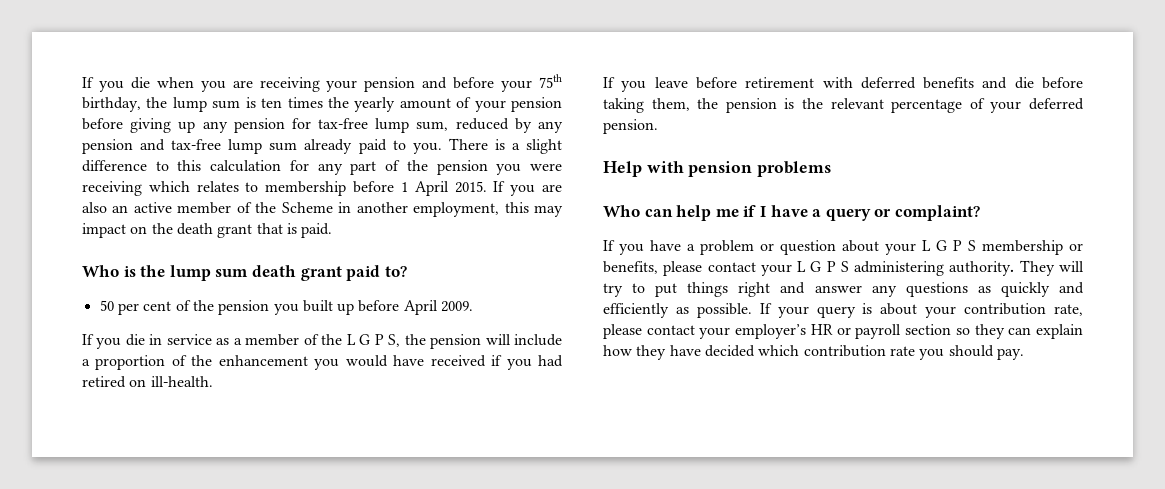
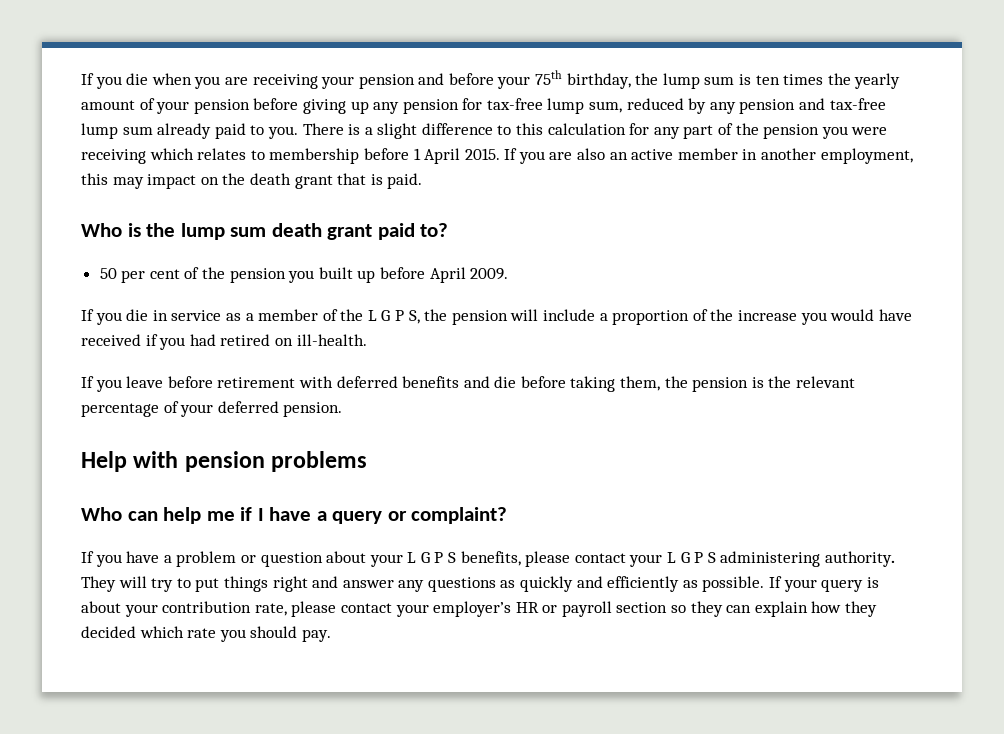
- If you are also an active member of the Scheme in another employment, this may impact on the death grant that is paid.
+ If you are also an active member in another employment, this may impact on the death grant that is paid.
- If you die in service as a member of the L G P S, the pension will include a proportion of the enhancement you would have received if you had retired on ill-health.
+ If you die in service as a member of the L G P S, the pension will include a proportion of the increase you would have received if you had retired on ill-health.
- If you have a problem or question about your L G P S membership or benefits, please contact your L G P S administering authority.
+ If you have a problem or question about your L G P S benefits, please contact your L G P S administering authority.
- If your query is about your contribution rate, please contact your employer’s HR or payroll section so they can explain how they have decided which contribution rate you should pay.
+ If your query is about your contribution rate, please contact your employer’s HR or payroll section so they can explain how they decided which rate you should pay.

